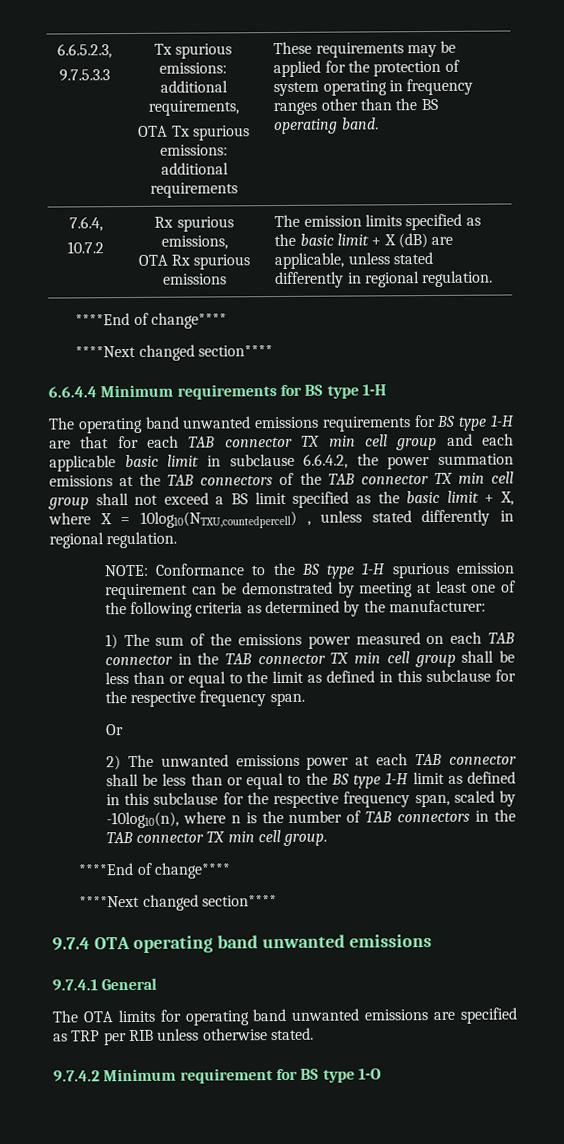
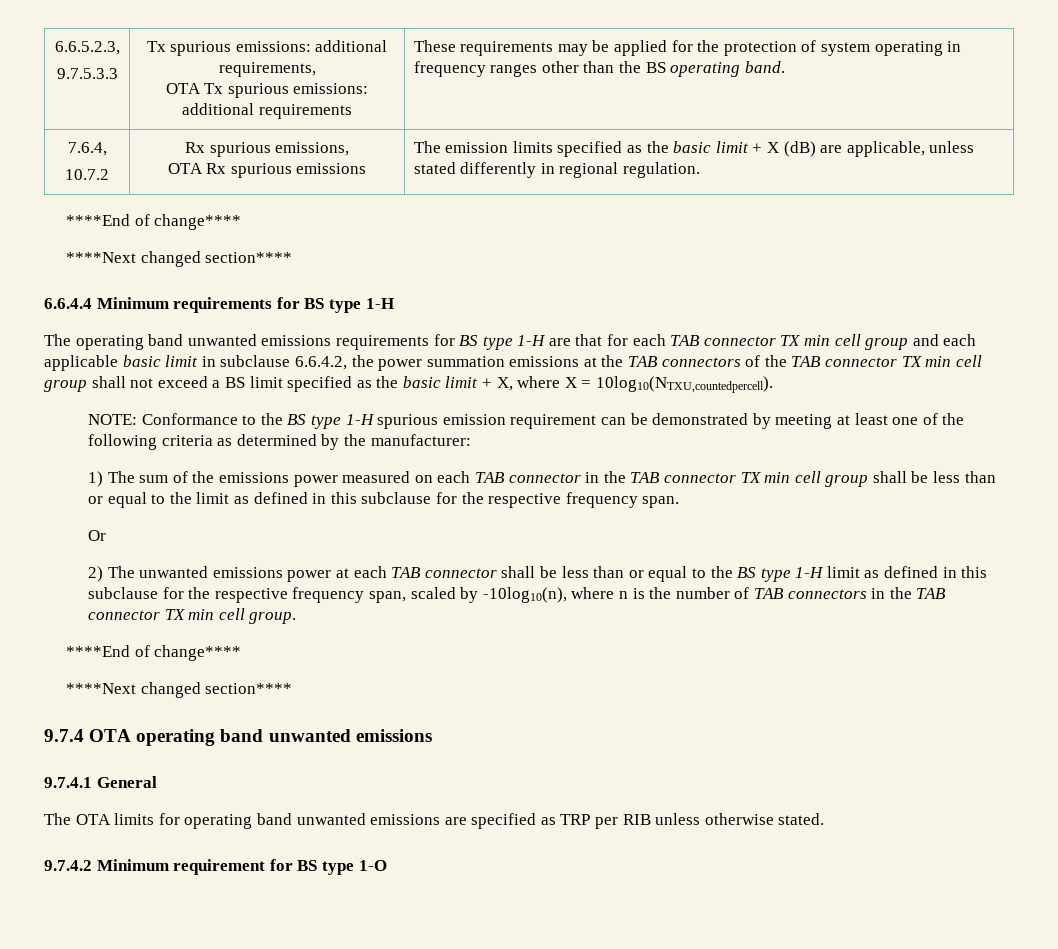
- The operating band unwanted emissions requirements for BS type 1-H are that for each TAB connector TX min cell group and each applicable basic limit in subclause 6.6.4.2, the power summation emissions at the TAB connectors of the TAB connector TX min cell group shall not exceed a BS limit specified as the basic limit + X, where X = 10log10(NTXU,countedpercell) , unless stated differently in regional regulation.
+ The operating band unwanted emissions requirements for BS type 1-H are that for each TAB connector TX min cell group and each applicable basic limit in subclause 6.6.4.2, the power summation emissions at the TAB connectors of the TAB connector TX min cell group shall not exceed a BS limit specified as the basic limit + X, where X = 10log10(NTXU,countedpercell).

